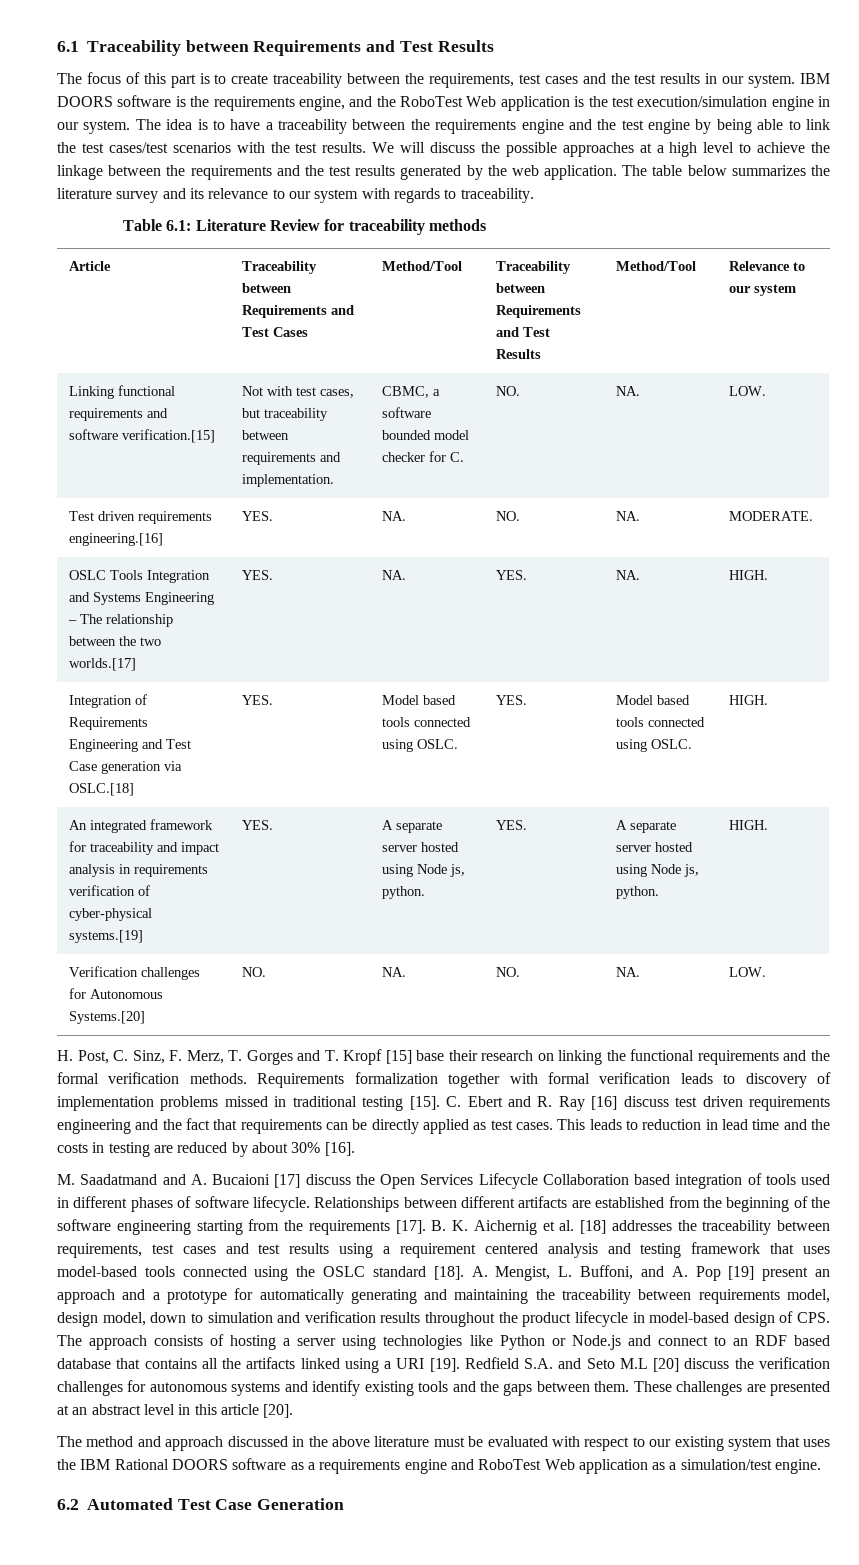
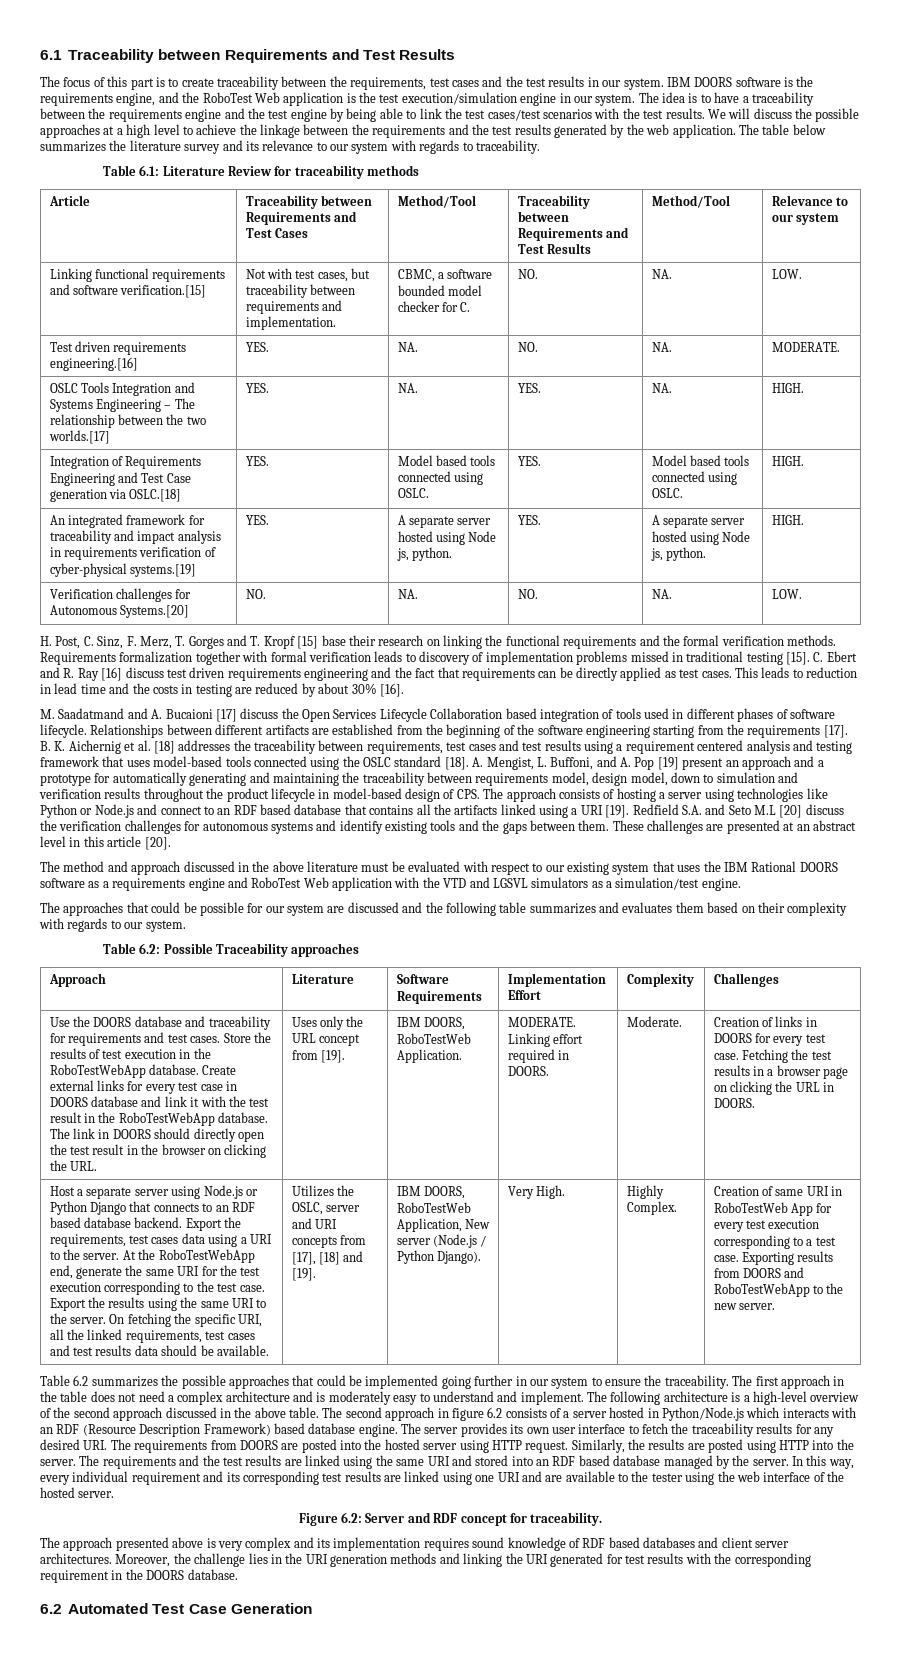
- The method and approach discussed in the above literature must be evaluated with respect to our existing system that uses the IBM Rational DOORS software as a requirements engine and RoboTest Web application as a simulation/test engine.
+ The method and approach discussed in the above literature must be evaluated with respect to our existing system that uses the IBM Rational DOORS software as a requirements engine and RoboTest Web application with the VTD and LGSVL simulators as a simulation/test engine.
+ The approaches that could be possible for our system are discussed and the following table summarizes and evaluates them based on their complexity with regards to our system.
+ Table 6.2: Possible Traceability approaches
+ Approach | Literature | Software Requirements | Implementation Effort | Complexity | Challenges
+ Use the DOORS database and traceability for requirements and test cases. Store the results of test execution in the RoboTestWebApp database. Create external links for every test case in DOORS database and link it with the test result in the RoboTestWebApp database. The link in DOORS should directly open the test result in the browser on clicking the URL. | Uses only the URL concept from [19]. | IBM DOORS, RoboTestWeb Application. | MODERATE. Linking effort required in DOORS. | Moderate. | Creation of links in DOORS for every test case. Fetching the test results in a browser page on clicking the URL in DOORS.
+ Host a separate server using Node.js or Python Django that connects to an RDF based database backend. Export the requirements, test cases data using a URI to the server. At the RoboTestWebApp end, generate the same URI for the test execution corresponding to the test case. Export the results using the same URI to the server. On fetching the specific URI, all the linked requirements, test cases and test results data should be available. | Utilizes the OSLC, server and URI concepts from [17], [18] and [19]. | IBM DOORS, RoboTestWeb Application, New server (Node.js / Python Django). | Very High. | Highly Complex. | Creation of same URI in RoboTestWeb App for every test execution corresponding to a test case. Exporting results from DOORS and RoboTestWebApp to the new server.
+ Table 6.2 summarizes the possible approaches that could be implemented going further in our system to ensure the traceability. The first approach in the table does not need a complex architecture and is moderately easy to understand and implement. The following architecture is a high-level overview of the second approach discussed in the above table. The second approach in figure 6.2 consists of a server hosted in Python/Node.js which interacts with an RDF (Resource Description Framework) based database engine. The server provides its own user interface to fetch the traceability results for any desired URI. The requirements from DOORS are posted into the hosted server using HTTP request. Similarly, the results are posted using HTTP into the server. The requirements and the test results are linked using the same URI and stored into an RDF based database managed by the server. In this way, every individual requirement and its corresponding test results are linked using one URI and are available to the tester using the web interface of the hosted server.
+ Figure 6.2: Server and RDF concept for traceability.
+ The approach presented above is very complex and its implementation requires sound knowledge of RDF based databases and client server architectures. Moreover, the challenge lies in the URI generation methods and linking the URI generated for test results with the corresponding requirement in the DOORS database.

